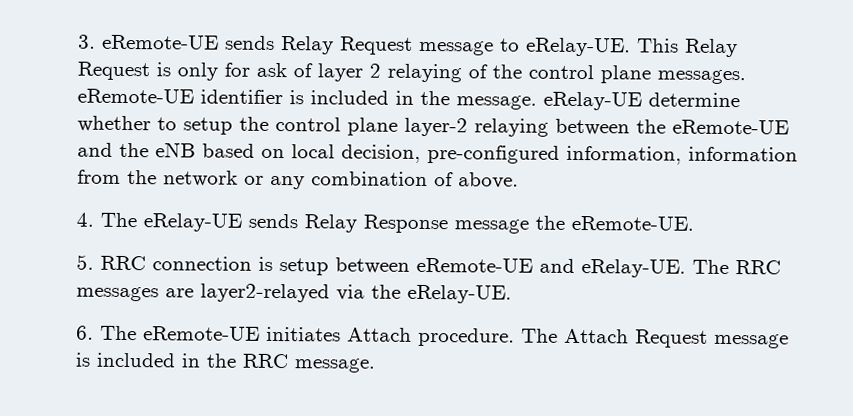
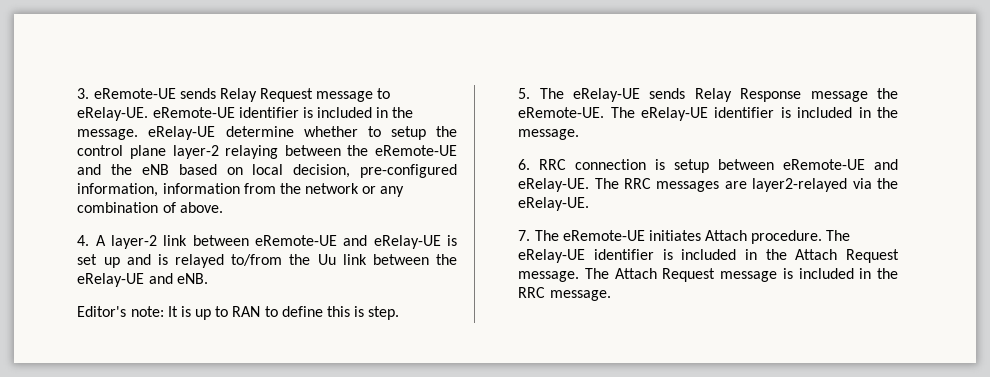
- 3. eRemote-UE sends Relay Request message to eRelay-UE. This Relay Request is only for ask of layer 2 relaying of the control plane messages. eRemote-UE identifier is included in the message. eRelay-UE determine whether to setup the control plane layer-2 relaying between the eRemote-UE and the eNB based on local decision, pre-configured information, information from the network or any combination of above.
+ 3. eRemote-UE sends Relay Request message to eRelay-UE. eRemote-UE identifier is included in the message. eRelay-UE determine whether to setup the control plane layer-2 relaying between the eRemote-UE and the eNB based on local decision, pre-configured information, information from the network or any combination of above.
- 4. The eRelay-UE sends Relay Response message the eRemote-UE.
- 5. RRC connection is setup between eRemote-UE and eRelay-UE.
+ 4. A layer-2 link between eRemote-UE and eRelay-UE is set up and is relayed to/from the Uu link between the eRelay-UE and eNB.
+ Editor's note: It is up to RAN to define this is step.
+ 5. The eRelay-UE sends Relay Response message the eRemote-UE. The eRelay-UE identifier is included in the message.
+ 6. RRC connection is setup between eRemote-UE and eRelay-UE.
- 6. The eRemote-UE initiates Attach procedure.
+ 7. The eRemote-UE initiates Attach procedure.
- The Attach Request message is included in the RRC message.
+ The eRelay-UE identifier is included in the Attach Request message. The Attach Request message is included in the RRC message.

